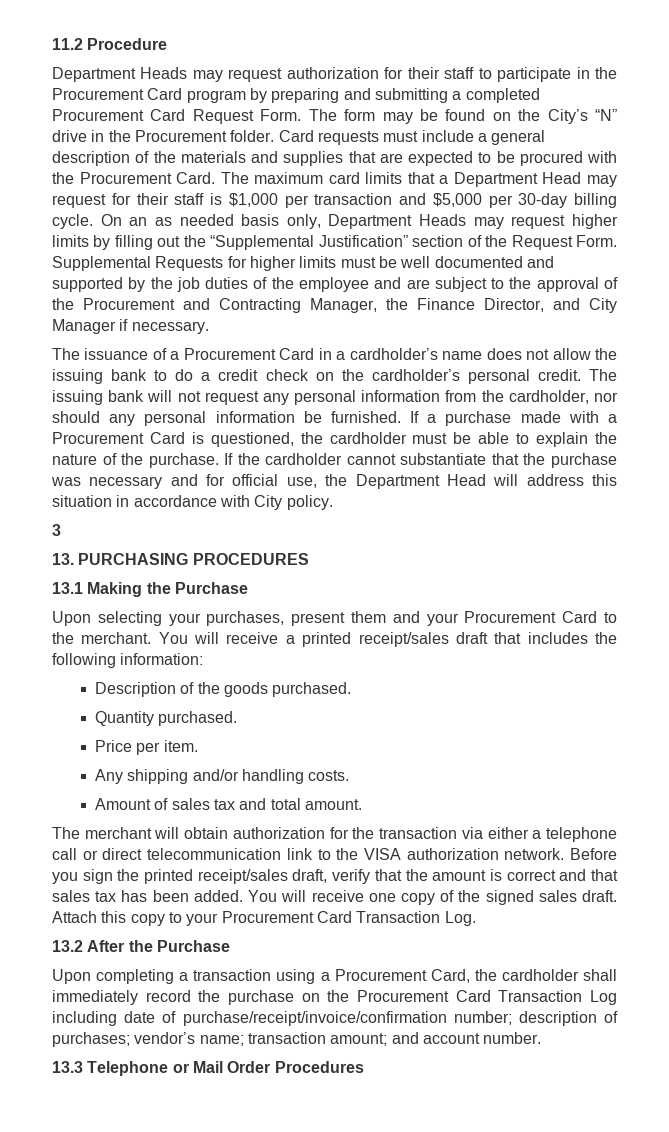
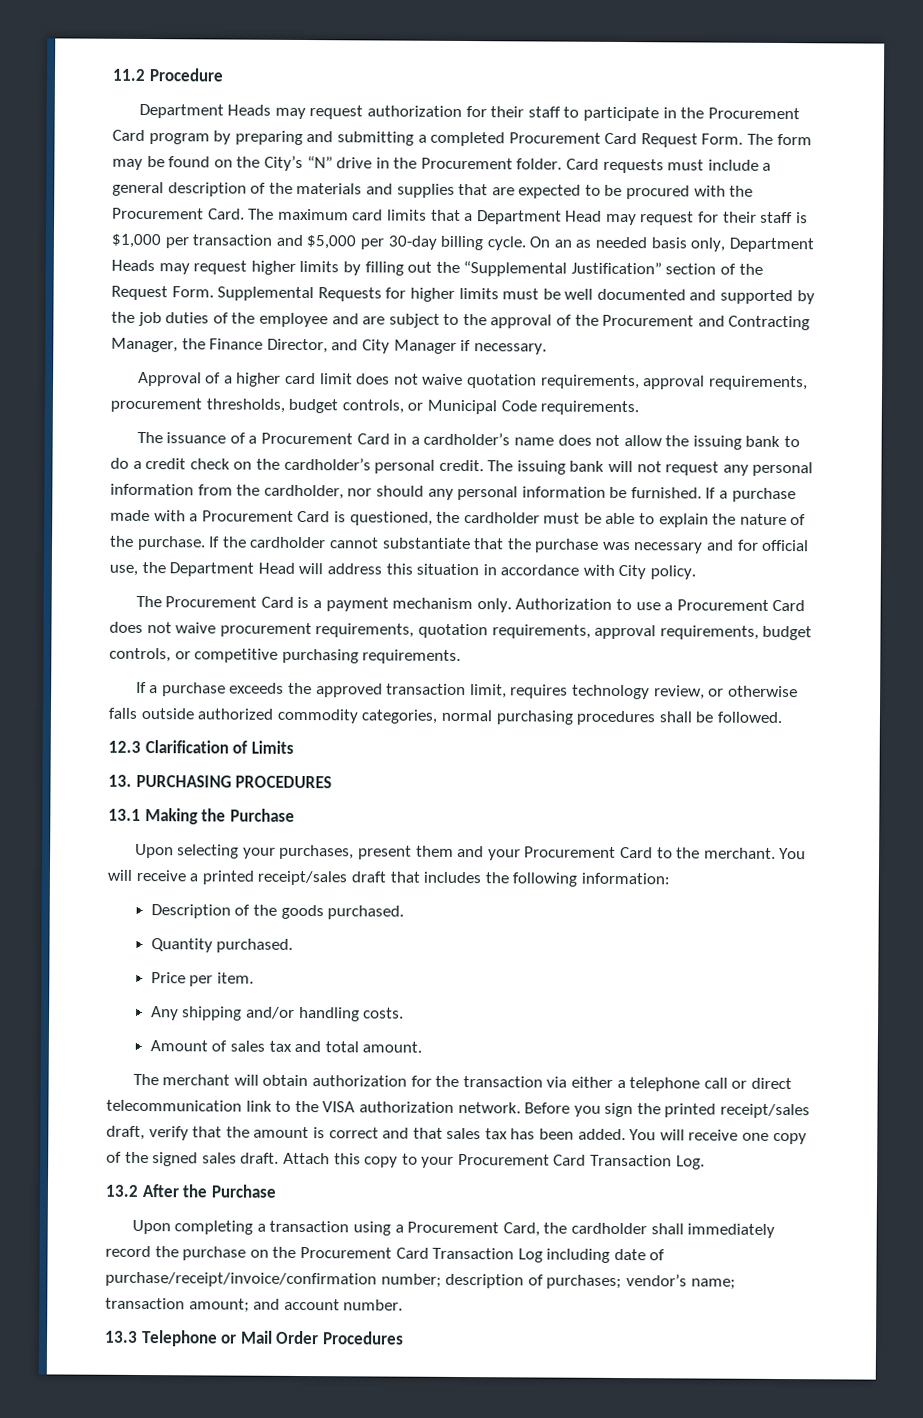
+ Approval of a higher card limit does not waive quotation requirements, approval requirements, procurement thresholds, budget controls, or Municipal Code requirements.
- 3
+ The Procurement Card is a payment mechanism only. Authorization to use a Procurement Card does not waive procurement requirements, quotation requirements, approval requirements, budget controls, or competitive purchasing requirements.
+ If a purchase exceeds the approved transaction limit, requires technology review, or otherwise falls outside authorized commodity categories, normal purchasing procedures shall be followed.
+ 12.3 Clarification of Limits

